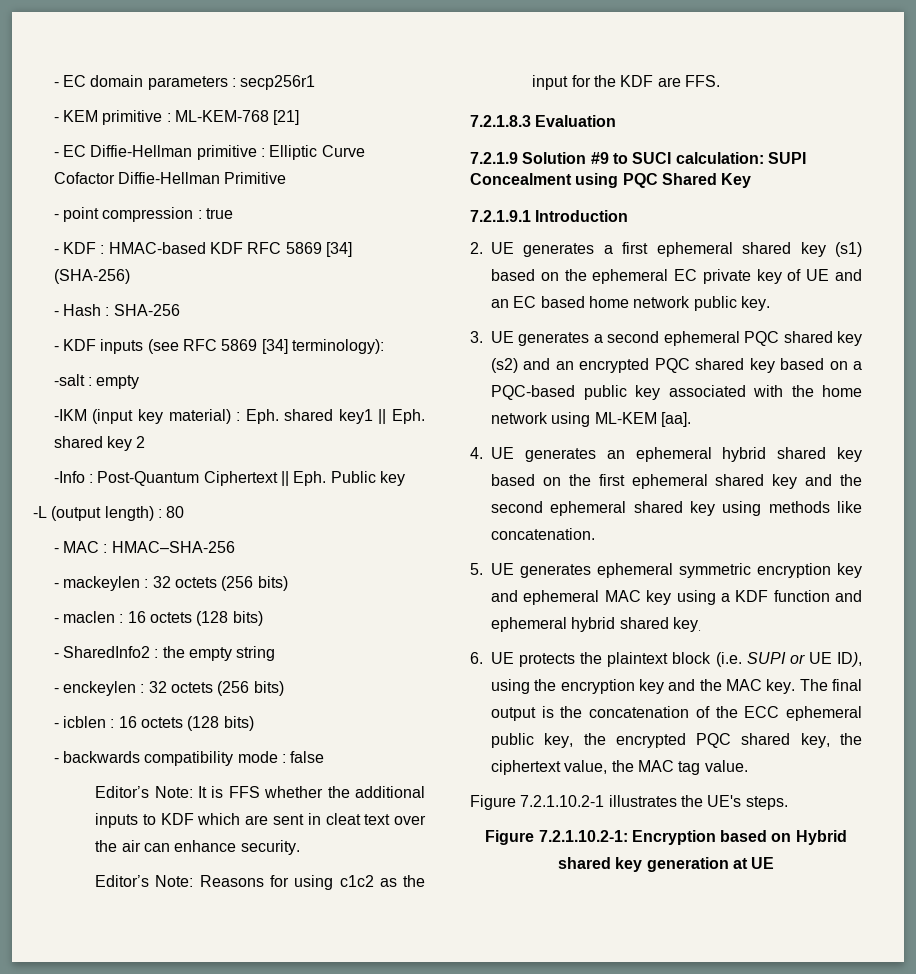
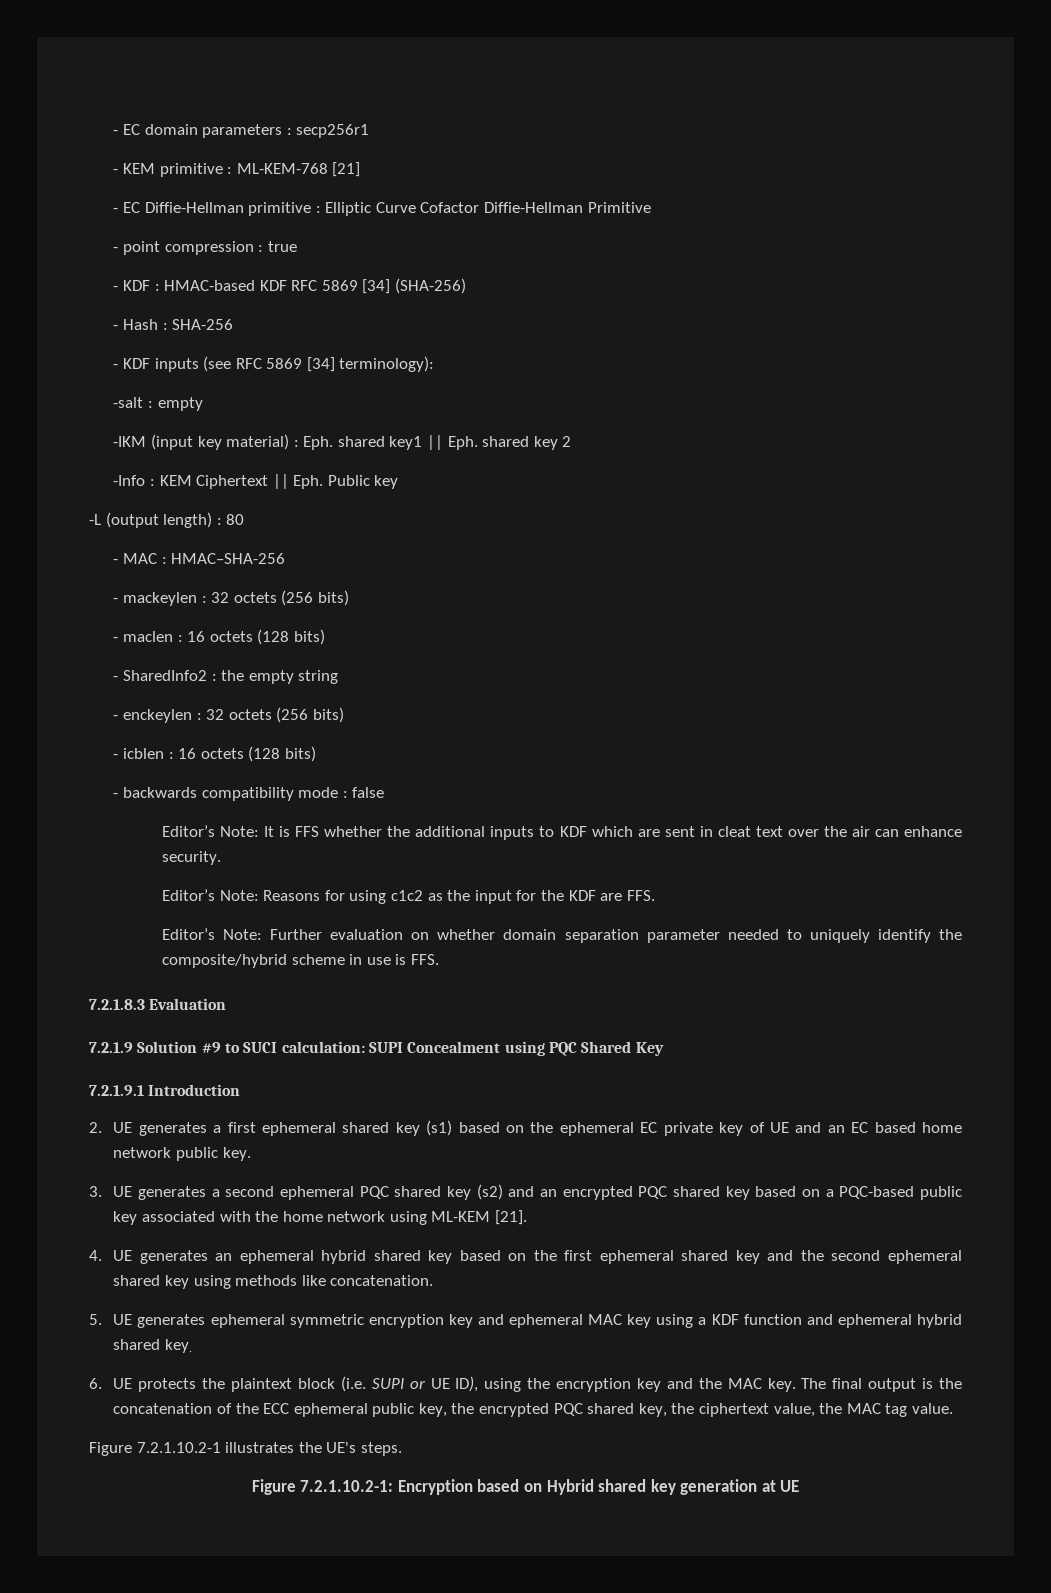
- -Info : Post-Quantum Ciphertext || Eph. Public key
+ -Info : KEM Ciphertext || Eph. Public key
+ Editor’s Note: Further evaluation on whether domain separation parameter needed to uniquely identify the composite/hybrid scheme in use is FFS.
- 3. UE generates a second ephemeral PQC shared key (s2) and an encrypted PQC shared key based on a PQC-based public key associated with the home network using ML-KEM [aa].
+ 3. UE generates a second ephemeral PQC shared key (s2) and an encrypted PQC shared key based on a PQC-based public key associated with the home network using ML-KEM [21].

